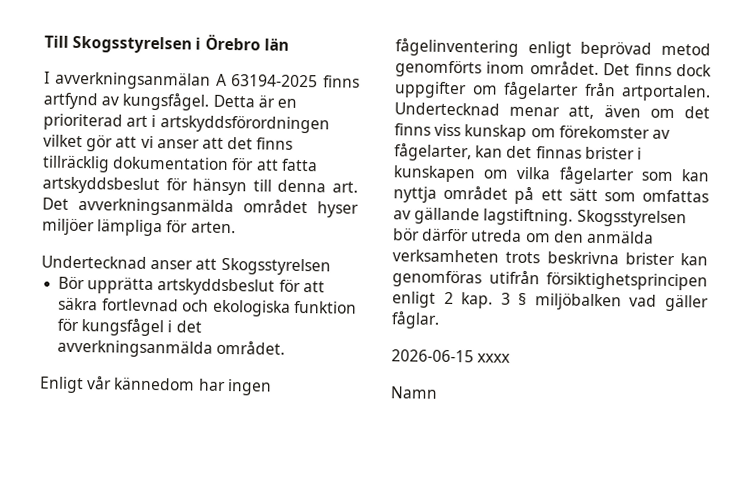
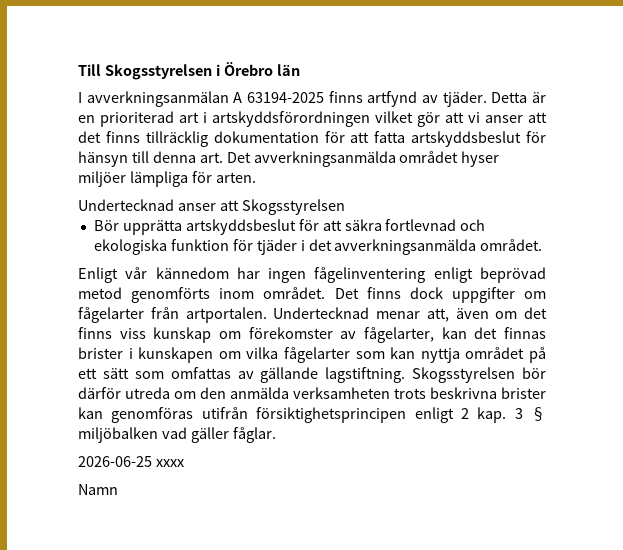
- I avverkningsanmälan A 63194-2025 finns artfynd av kungsfågel.
+ I avverkningsanmälan A 63194-2025 finns artfynd av tjäder.
- Bör upprätta artskyddsbeslut för att säkra fortlevnad och ekologiska funktion för kungsfågel i det avverkningsanmälda området.
+ Bör upprätta artskyddsbeslut för att säkra fortlevnad och ekologiska funktion för tjäder i det avverkningsanmälda området.
- 2026-06-15 xxxx
+ 2026-06-25 xxxx

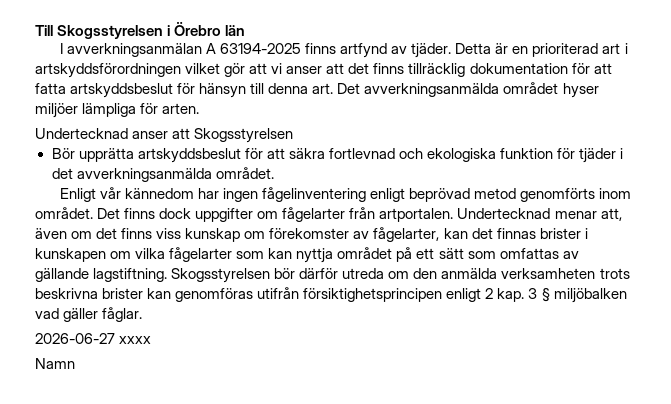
- 2026-06-25 xxxx
+ 2026-06-27 xxxx

